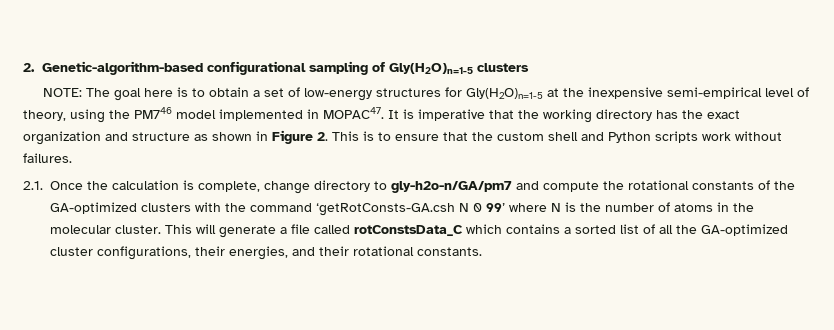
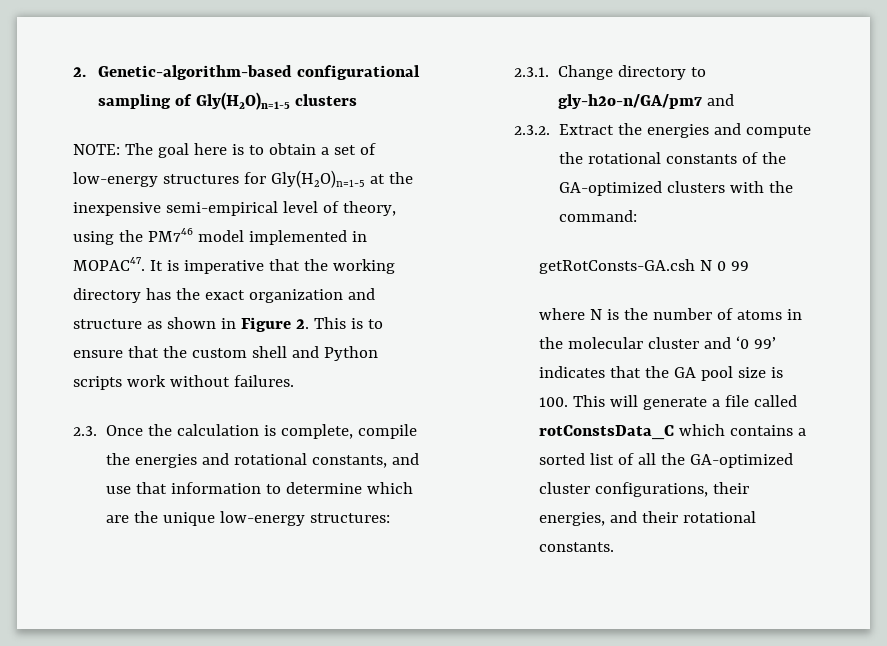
- 2.1. Once the calculation is complete, change directory to gly-h2o-n/GA/pm7 and compute the rotational constants of the GA-optimized clusters with the command ‘getRotConsts-GA.csh N 0 99’ where N is the number of atoms in the molecular cluster. This will generate a file called rotConstsData_C which contains a sorted list of all the GA-optimized cluster configurations, their energies, and their rotational constants.
+ 2.3. Once the calculation is complete, compile the energies and rotational constants, and use that information to determine which are the unique low-energy structures:
+ 2.3.1. Change directory to gly-h2o-n/GA/pm7 and
+ 2.3.2. Extract the energies and compute the rotational constants of the GA-optimized clusters with the command:
+ getRotConsts-GA.csh N 0 99
+ where N is the number of atoms in the molecular cluster and ‘0 99’ indicates that the GA pool size is 100. This will generate a file called rotConstsData_C which contains a sorted list of all the GA-optimized cluster configurations, their energies, and their rotational constants.

